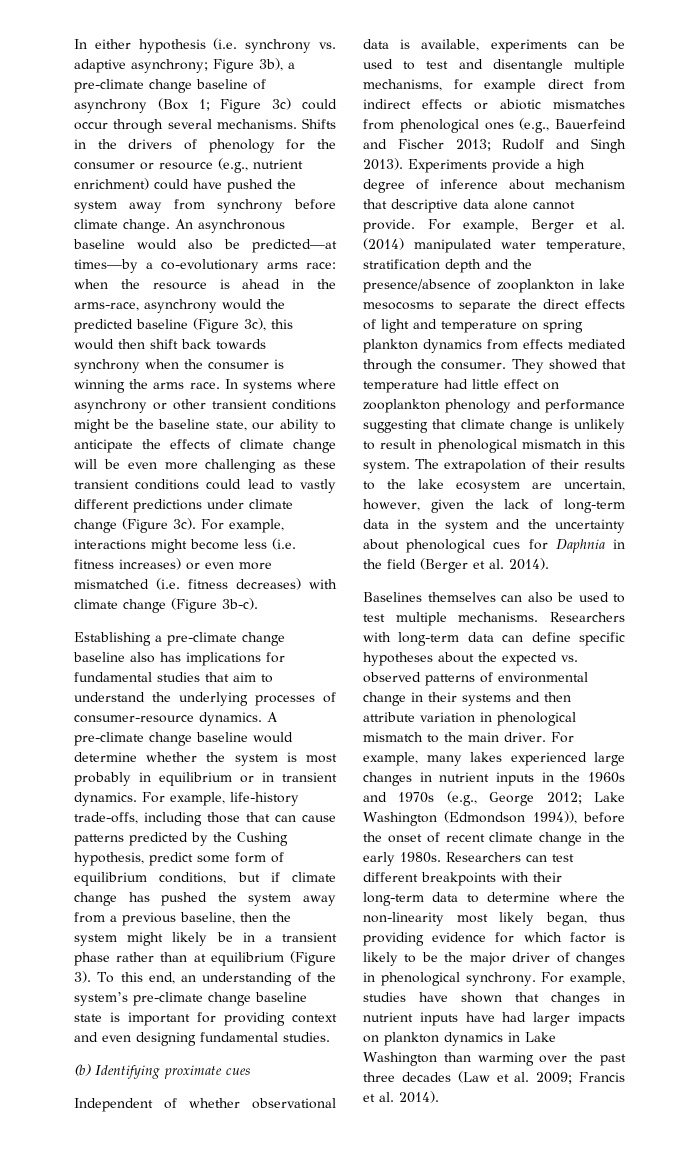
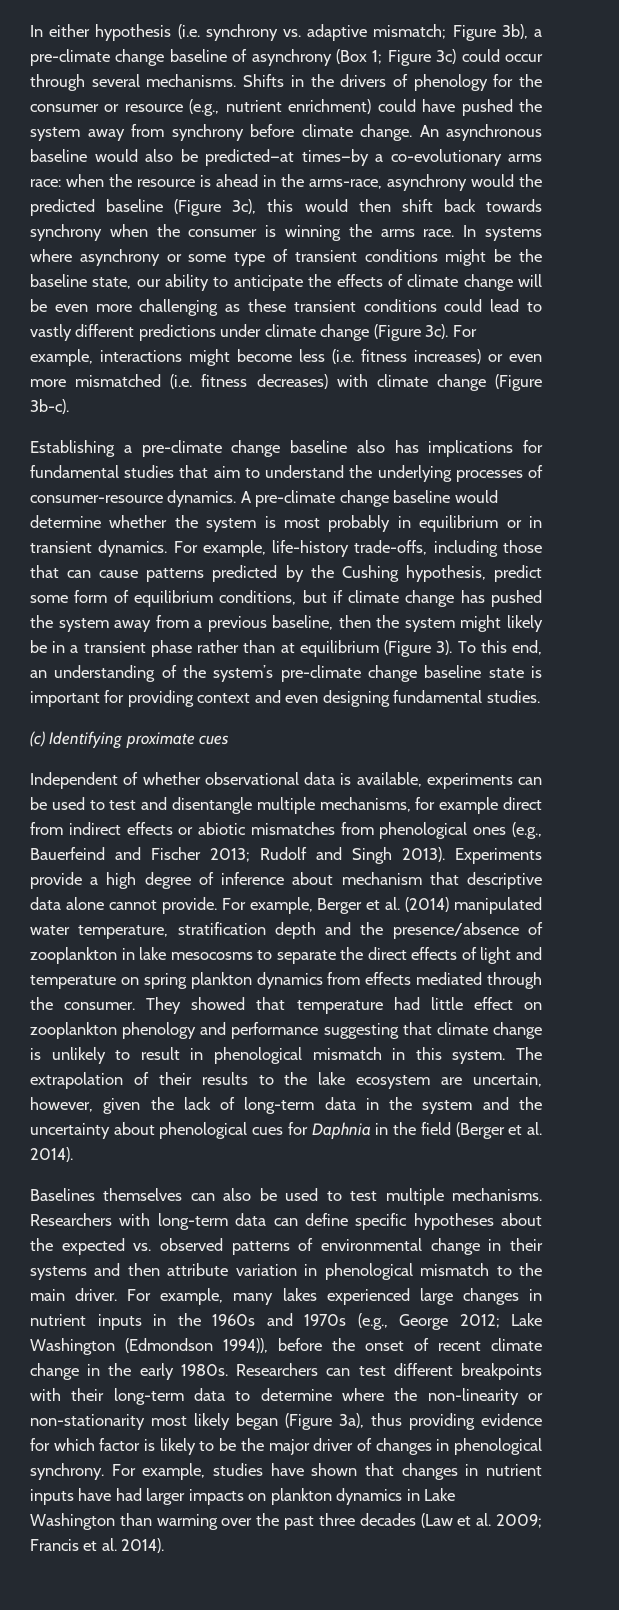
- In either hypothesis (i.e. synchrony vs. adaptive asynchrony; Figure 3b), a pre-climate change baseline of asynchrony (Box 1; Figure 3c) could occur through several mechanisms.
+ In either hypothesis (i.e. synchrony vs. adaptive mismatch; Figure 3b), a pre-climate change baseline of asynchrony (Box 1; Figure 3c) could occur through several mechanisms.
- In systems where asynchrony or other transient conditions might be the baseline state, our ability to anticipate the effects of climate change will be even more challenging as these transient conditions could lead to vastly different predictions under climate change (Figure 3c).
+ In systems where asynchrony or some type of transient conditions might be the baseline state, our ability to anticipate the effects of climate change will be even more challenging as these transient conditions could lead to vastly different predictions under climate change (Figure 3c).
- (b) Identifying proximate cues
+ (c) Identifying proximate cues
- Researchers can test different breakpoints with their long-term data to determine where the non-linearity most likely began, thus providing evidence for which factor is likely to be the major driver of changes in phenological synchrony.
+ Researchers can test different breakpoints with their long-term data to determine where the non-linearity or non-stationarity most likely began (Figure 3a), thus providing evidence for which factor is likely to be the major driver of changes in phenological synchrony.

